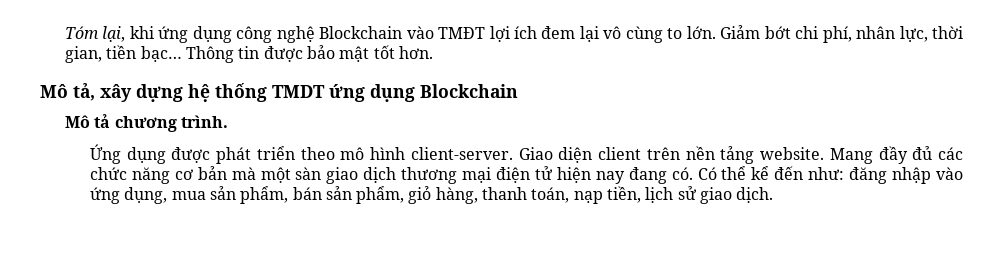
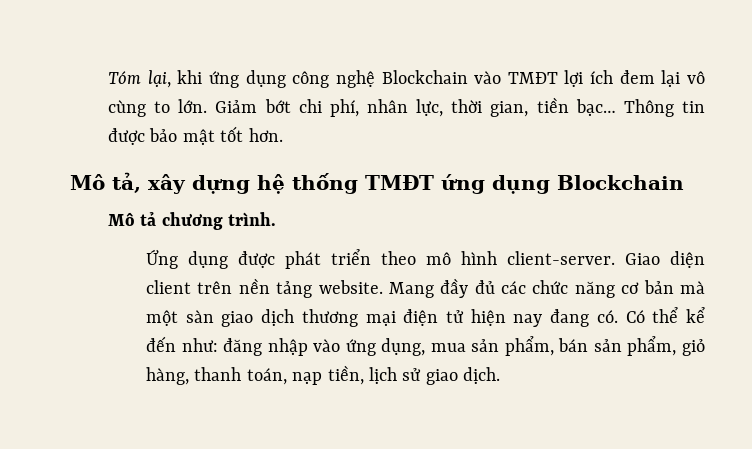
- Mô tả, xây dựng hệ thống TMDT ứng dụng Blockchain
+ Mô tả, xây dựng hệ thống TMĐT ứng dụng Blockchain

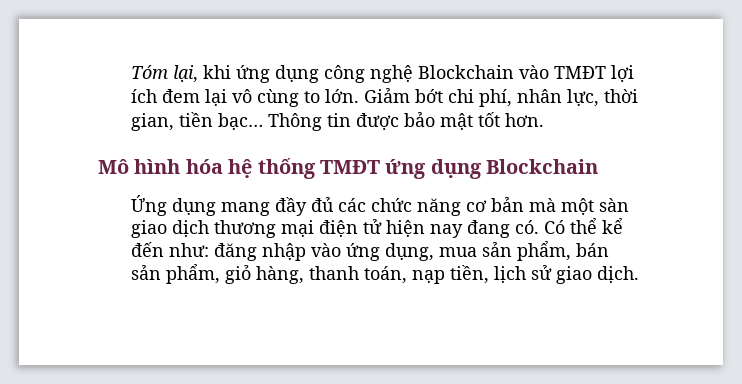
- Mô tả, xây dựng hệ thống TMĐT ứng dụng Blockchain
+ Mô hình hóa hệ thống TMĐT ứng dụng Blockchain
- Mô tả chương trình.
- Ứng dụng được phát triển theo mô hình client-server. Giao diện client trên nền tảng website. Mang đầy đủ các chức năng cơ bản mà một sàn giao dịch thương mại điện tử hiện nay đang có.
+ Ứng dụng mang đầy đủ các chức năng cơ bản mà một sàn giao dịch thương mại điện tử hiện nay đang có.

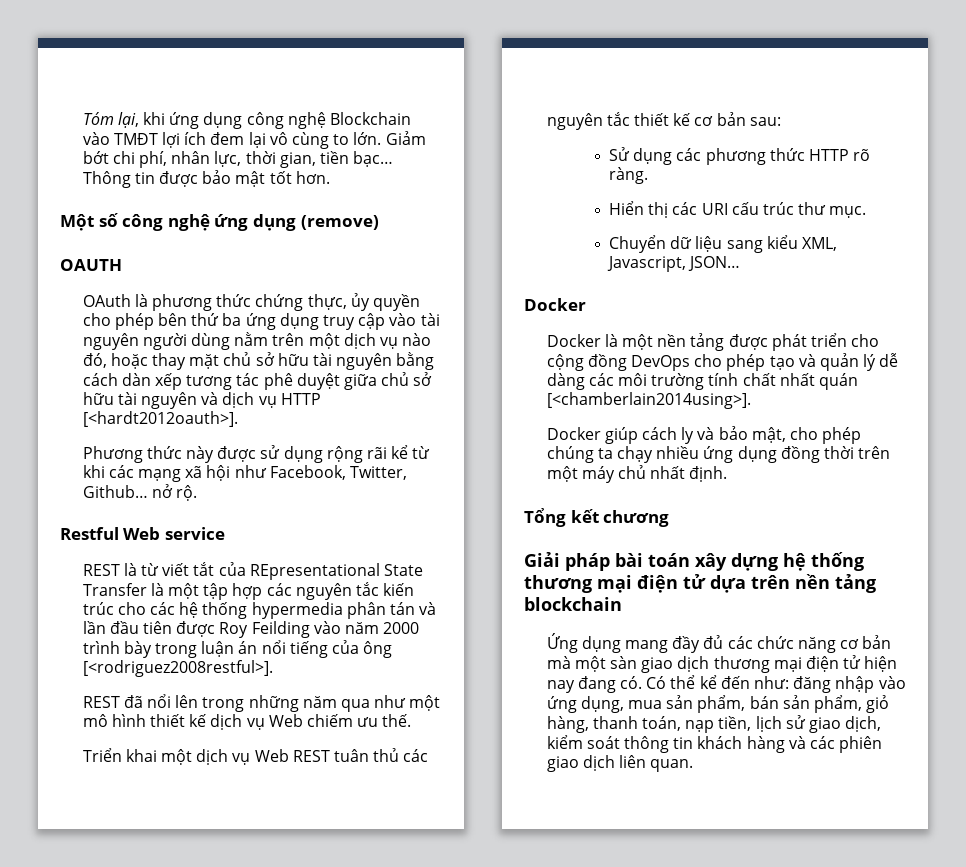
- Mô hình hóa hệ thống TMĐT ứng dụng Blockchain
+ Một số công nghệ ứng dụng (remove)
+ OAUTH
+ OAuth là phương thức chứng thực, ủy quyền cho phép bên thứ ba ứng dụng truy cập vào tài nguyên người dùng nằm trên một dịch vụ nào đó, hoặc thay mặt chủ sở hữu tài nguyên bằng cách dàn xếp tương tác phê duyệt giữa chủ sở hữu tài nguyên và dịch vụ HTTP [<hardt2012oauth>].
+ Phương thức này được sử dụng rộng rãi kể từ khi các mạng xã hội như Facebook, Twitter, Github… nở rộ.
+ Restful Web service
+ REST là từ viết tắt của REpresentational State Transfer là một tập hợp các nguyên tắc kiến trúc cho các hệ thống hypermedia phân tán và lần đầu tiên được Roy Feilding vào năm 2000 trình bày trong luận án nổi tiếng của ông [<rodriguez2008restful>].
+ REST đã nổi lên trong những năm qua như một mô hình thiết kế dịch vụ Web chiếm ưu thế.
+ Triển khai một dịch vụ Web REST tuân thủ các nguyên tắc thiết kế cơ bản sau:
+ Sử dụng các phương thức HTTP rõ ràng.
+ Hiển thị các URI cấu trúc thư mục.
+ Chuyển dữ liệu sang kiểu XML, Javascript, JSON…
+ Docker
+ Docker là một nền tảng được phát triển cho cộng đồng DevOps cho phép tạo và quản lý dễ dàng các môi trường tính chất nhất quán [<chamberlain2014using>].
+ Docker giúp cách ly và bảo mật, cho phép chúng ta chạy nhiều ứng dụng đồng thời trên một máy chủ nhất định.
+ Tổng kết chương
+ Giải pháp bài toán xây dựng hệ thống thương mại điện tử dựa trên nền tảng blockchain
- Có thể kể đến như: đăng nhập vào ứng dụng, mua sản phẩm, bán sản phẩm, giỏ hàng, thanh toán, nạp tiền, lịch sử giao dịch.
+ Có thể kể đến như: đăng nhập vào ứng dụng, mua sản phẩm, bán sản phẩm, giỏ hàng, thanh toán, nạp tiền, lịch sử giao dịch, kiểm soát thông tin khách hàng và các phiên giao dịch liên quan.

